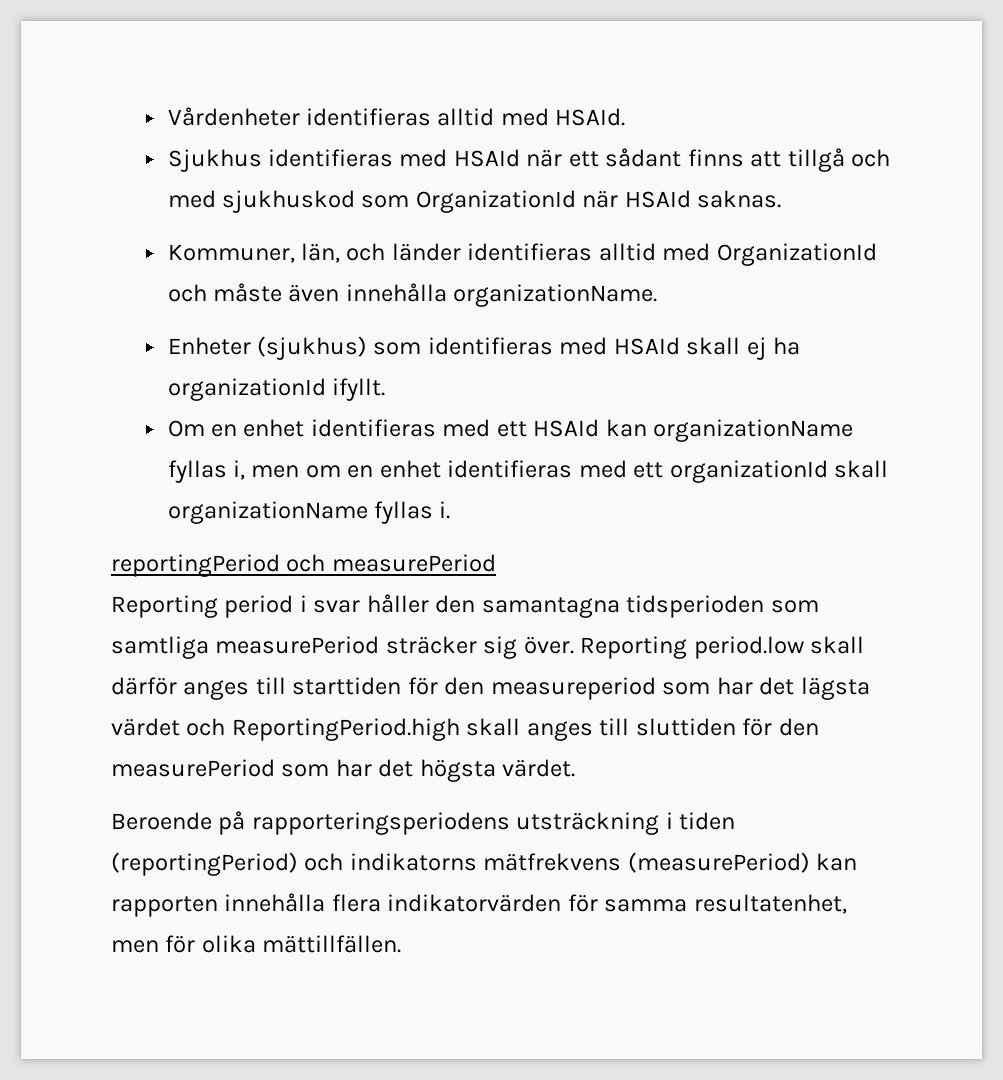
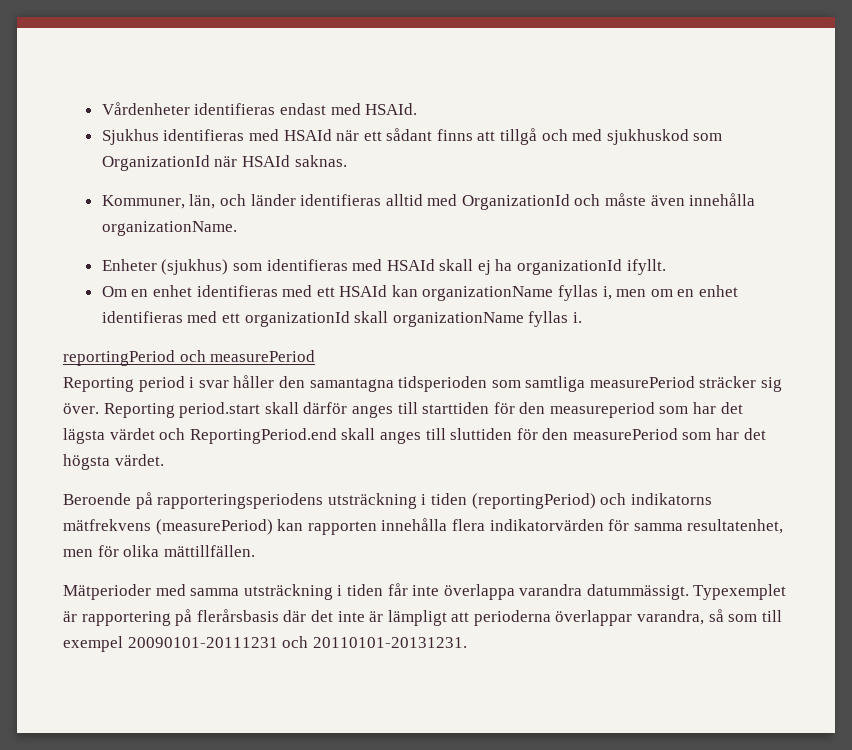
- Vårdenheter identifieras alltid med HSAId.
+ Vårdenheter identifieras endast med HSAId.
- Reporting period.low skall därför anges till starttiden för den measureperiod som har det lägsta värdet och ReportingPeriod.high skall anges till sluttiden för den measurePeriod som har det högsta värdet.
+ Reporting period.start skall därför anges till starttiden för den measureperiod som har det lägsta värdet och ReportingPeriod.end skall anges till sluttiden för den measurePeriod som har det högsta värdet.
+ Mätperioder med samma utsträckning i tiden får inte överlappa varandra datummässigt. Typexemplet är rapportering på flerårsbasis där det inte är lämpligt att perioderna överlappar varandra, så som till exempel 20090101-20111231 och 20110101-20131231.

